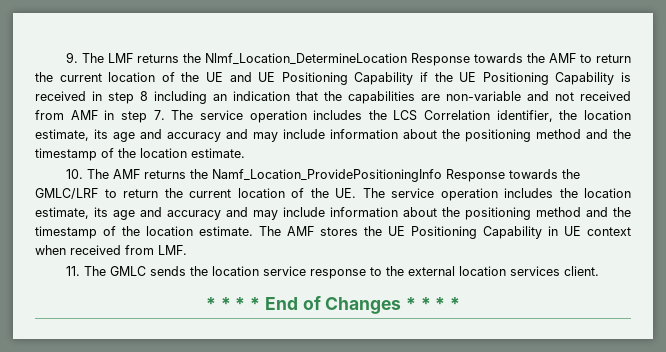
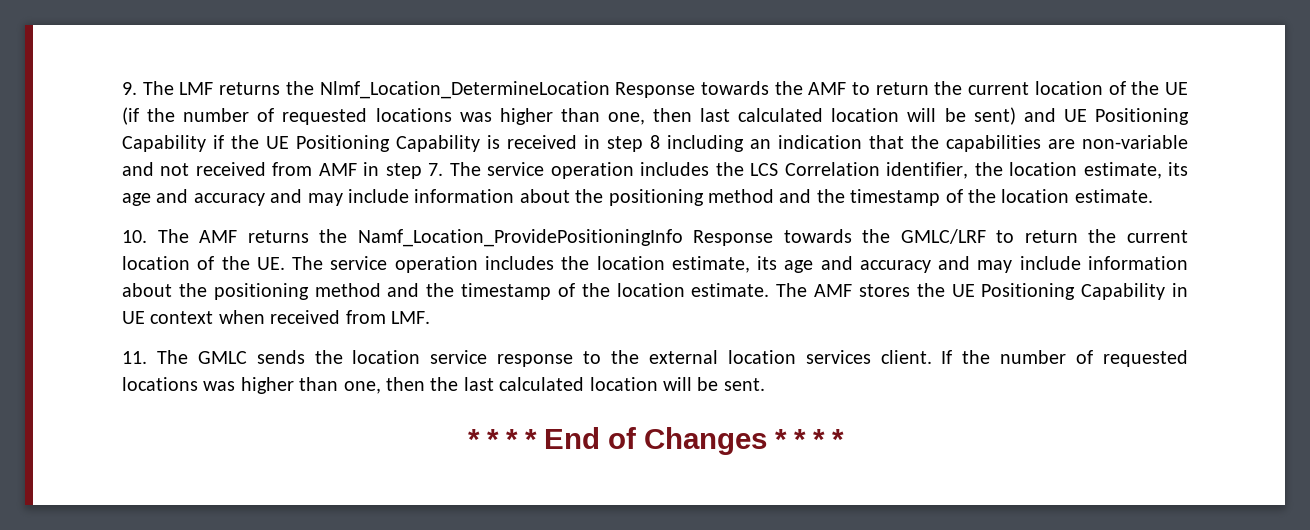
- 9. The LMF returns the Nlmf_Location_DetermineLocation Response towards the AMF to return the current location of the UE and UE Positioning Capability if the UE Positioning Capability is received in step 8 including an indication that the capabilities are non-variable and not received from AMF in step 7. The service operation includes the LCS Correlation identifier, the location estimate, its age and accuracy and may include information about the positioning method and the timestamp of the location estimate.
+ 9. The LMF returns the Nlmf_Location_DetermineLocation Response towards the AMF to return the current location of the UE (if the number of requested locations was higher than one, then last calculated location will be sent) and UE Positioning Capability if the UE Positioning Capability is received in step 8 including an indication that the capabilities are non-variable and not received from AMF in step 7. The service operation includes the LCS Correlation identifier, the location estimate, its age and accuracy and may include information about the positioning method and the timestamp of the location estimate.
+ If the number of requested locations was higher than one, then the last calculated location will be sent.

